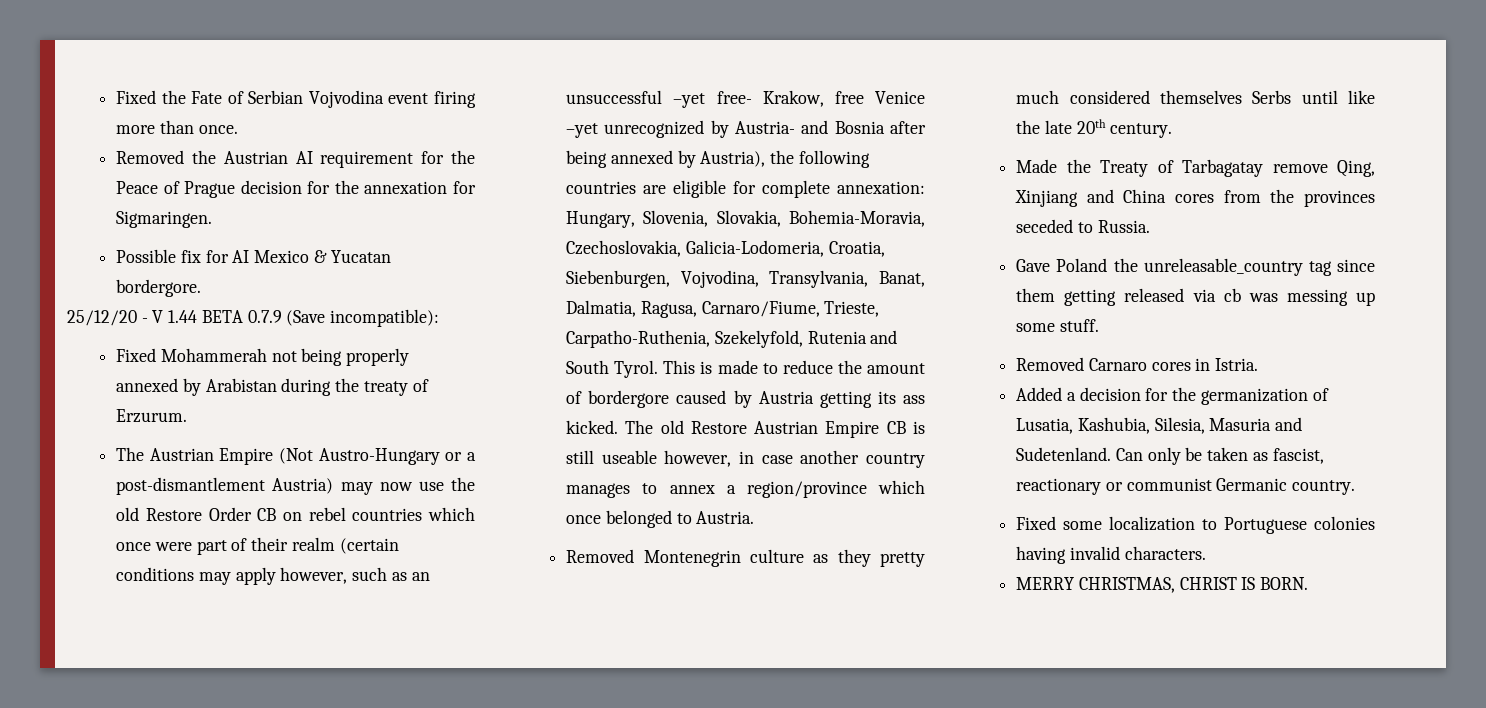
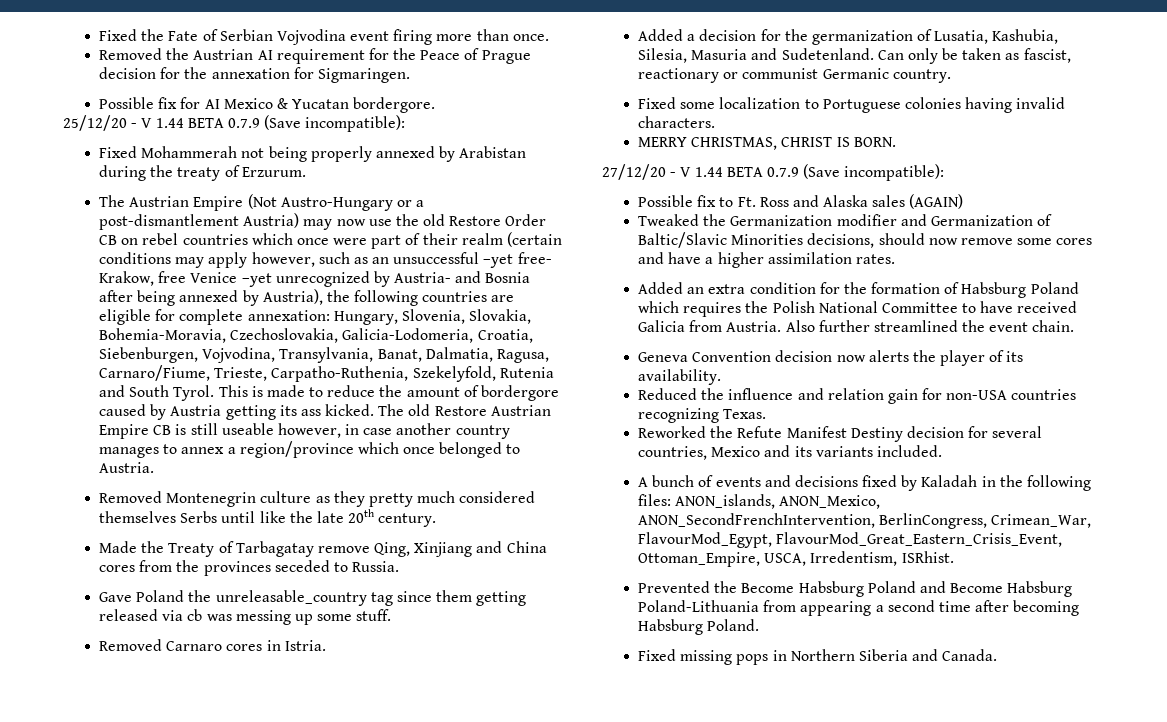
+ 27/12/20 - V 1.44 BETA 0.7.9 (Save incompatible):
+ Possible fix to Ft. Ross and Alaska sales (AGAIN)
+ Tweaked the Germanization modifier and Germanization of Baltic/Slavic Minorities decisions, should now remove some cores and have a higher assimilation rates.
+ Added an extra condition for the formation of Habsburg Poland which requires the Polish National Committee to have received Galicia from Austria. Also further streamlined the event chain.
+ Geneva Convention decision now alerts the player of its availability.
+ Reduced the influence and relation gain for non-USA countries recognizing Texas.
+ Reworked the Refute Manifest Destiny decision for several countries, Mexico and its variants included.
+ A bunch of events and decisions fixed by Kaladah in the following files: ANON_islands, ANON_Mexico, ANON_SecondFrenchIntervention, BerlinCongress, Crimean_War, FlavourMod_Egypt, FlavourMod_Great_Eastern_Crisis_Event, Ottoman_Empire, USCA, Irredentism, ISRhist.
+ Prevented the Become Habsburg Poland and Become Habsburg Poland-Lithuania from appearing a second time after becoming Habsburg Poland.
+ Fixed missing pops in Northern Siberia and Canada.

